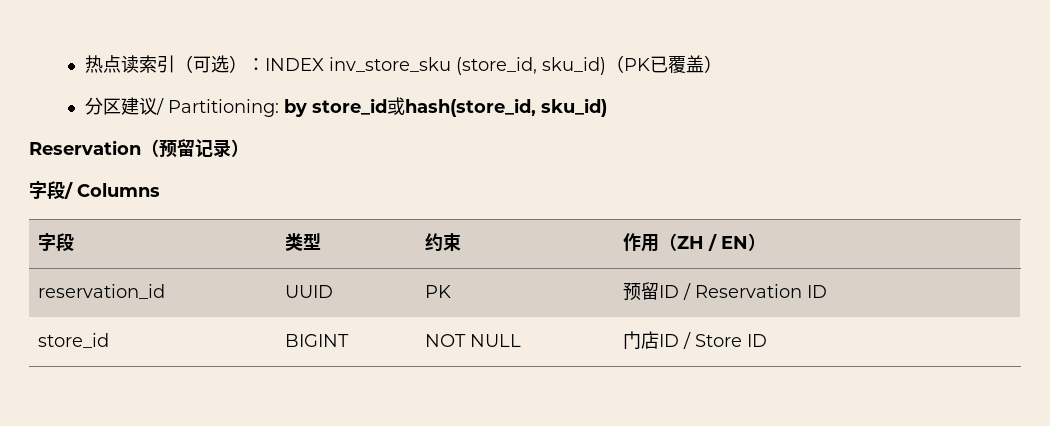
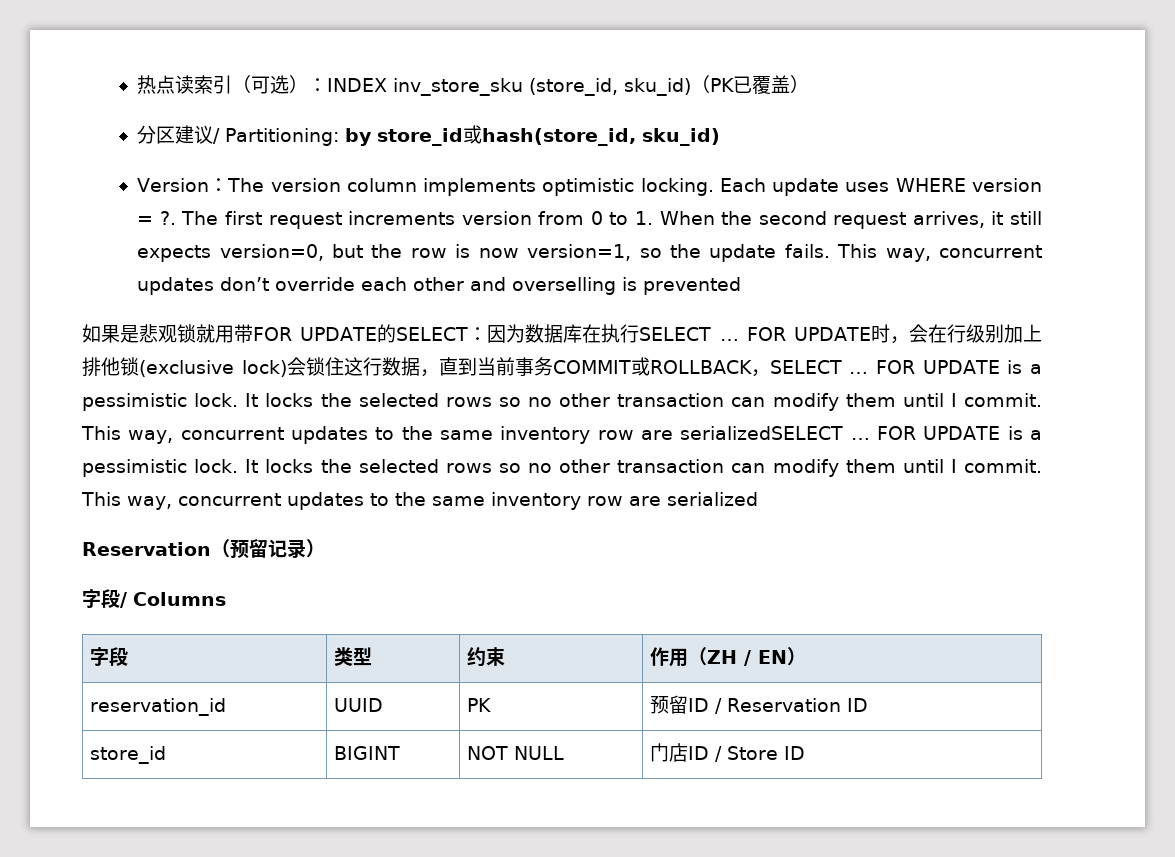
+ Version：The version column implements optimistic locking. Each update uses WHERE version = ?. The first request increments version from 0 to 1. When the second request arrives, it still expects version=0, but the row is now version=1, so the update fails. This way, concurrent updates don’t override each other and overselling is prevented
+ 如果是悲观锁就用带FOR UPDATE的SELECT：因为数据库在执行SELECT … FOR UPDATE时，会在行级别加上排他锁(exclusive lock)会锁住这行数据，直到当前事务COMMIT或ROLLBACK，SELECT … FOR UPDATE is a pessimistic lock. It locks the selected rows so no other transaction can modify them until I commit. This way, concurrent updates to the same inventory row are serializedSELECT … FOR UPDATE is a pessimistic lock. It locks the selected rows so no other transaction can modify them until I commit. This way, concurrent updates to the same inventory row are serialized

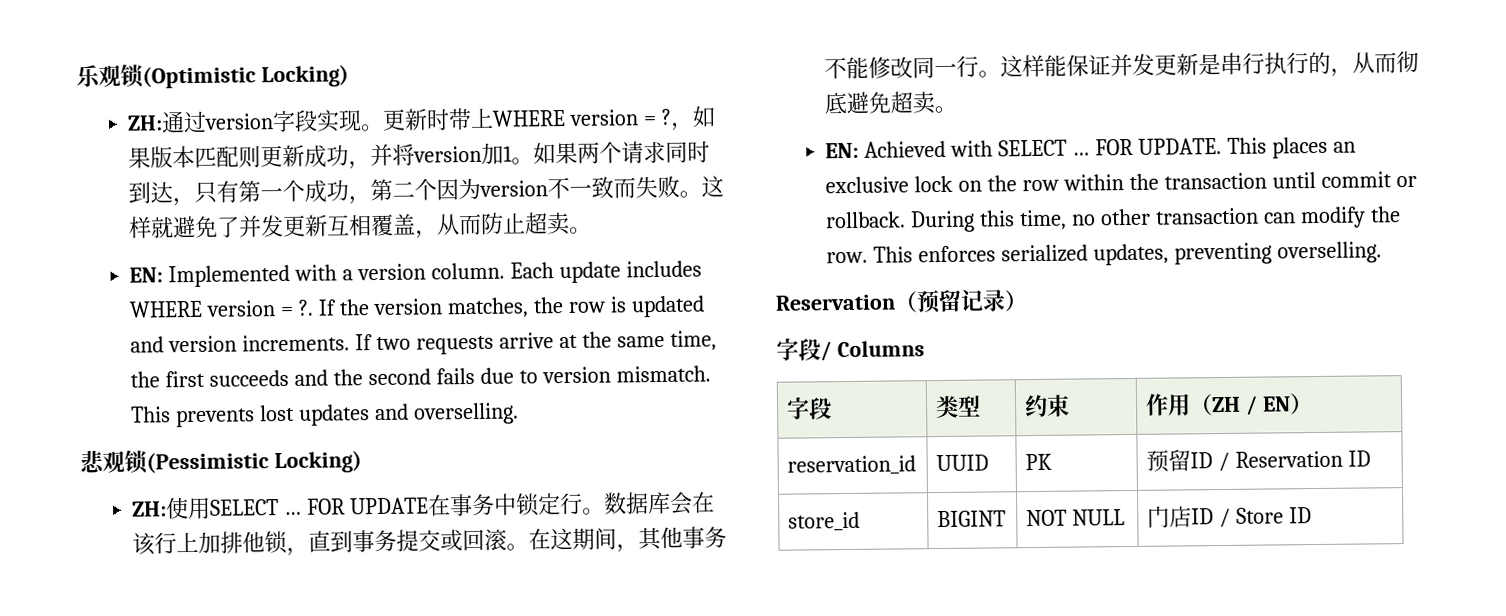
- 热点读索引（可选）：INDEX inv_store_sku (store_id, sku_id)（PK已覆盖）
- 分区建议/ Partitioning: by store_id或hash(store_id, sku_id)
- Version：The version column implements optimistic locking.
+ 乐观锁(Optimistic Locking)
+ ZH:通过version字段实现。更新时带上WHERE version = ?，如果版本匹配则更新成功，并将version加1。如果两个请求同时到达，只有第一个成功，第二个因为version不一致而失败。这样就避免了并发更新互相覆盖，从而防止超卖。
+ EN: Implemented with a version column.
- Each update uses WHERE version = ?.
+ Each update includes WHERE version = ?.
- The first request increments version from 0 to 1. When the second request arrives, it still expects version=0, but the row is now version=1, so the update fails. This way, concurrent updates don’t override each other and overselling is prevented
- 如果是悲观锁就用带FOR UPDATE的SELECT：因为数据库在执行SELECT … FOR UPDATE时，会在行级别加上排他锁(exclusive lock)会锁住这行数据，直到当前事务COMMIT或ROLLBACK，SELECT … FOR UPDATE is a pessimistic lock. It locks the selected rows so no other transaction can modify them until I commit. This way, concurrent updates to the same inventory row are serializedSELECT … FOR UPDATE is a pessimistic lock. It locks the selected rows so no other transaction can modify them until I commit. This way, concurrent updates to the same inventory row are serialized
+ If the version matches, the row is updated and version increments. If two requests arrive at the same time, the first succeeds and the second fails due to version mismatch. This prevents lost updates and overselling.
+ 悲观锁(Pessimistic Locking)
+ ZH:使用SELECT … FOR UPDATE在事务中锁定行。数据库会在该行上加排他锁，直到事务提交或回滚。在这期间，其他事务不能修改同一行。这样能保证并发更新是串行执行的，从而彻底避免超卖。
+ EN: Achieved with SELECT … FOR UPDATE. This places an exclusive lock on the row within the transaction until commit or rollback. During this time, no other transaction can modify the row. This enforces serialized updates, preventing overselling.

